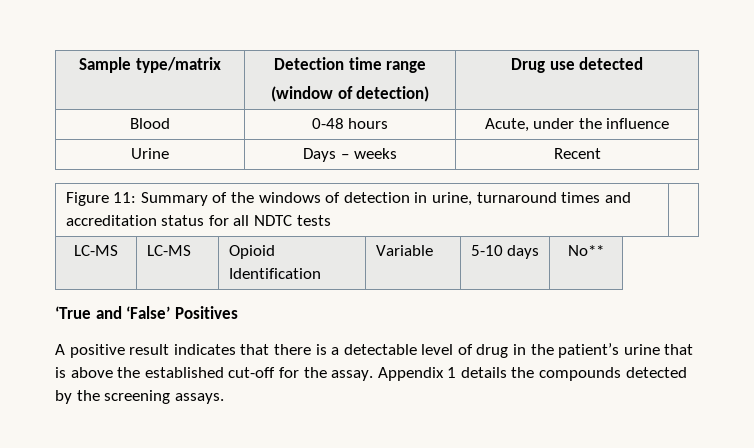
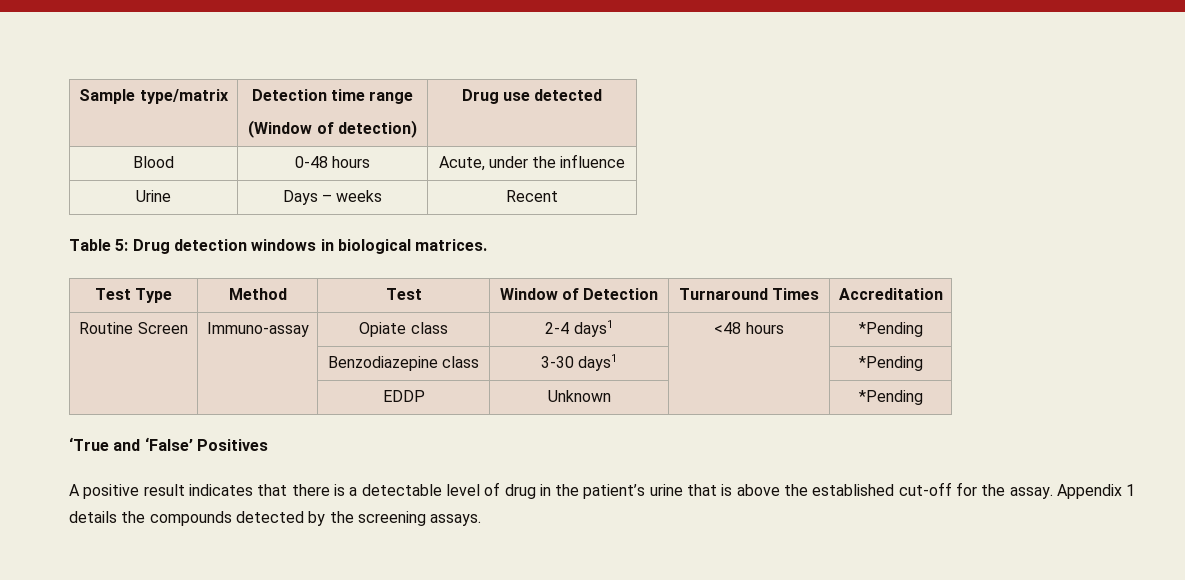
  Sample type/matrix | Detection time range
- (window of detection) | Drug use detected
+ (Window of detection) | Drug use detected
- Figure 11: Summary of the windows of detection in urine, turnaround times and accreditation status for all NDTC tests |
- LC-MS | LC-MS | Opioid Identification | Variable | 5-10 days | No**
+ Table 5: Drug detection windows in biological matrices.
+ Test Type | Method | Test | Window of Detection | Turnaround Times | Accreditation
+ Routine Screen | Immuno-assay | Opiate class | 2-4 days1 | <48 hours | *Pending
+ | | Benzodiazepine class | 3-30 days1 | | *Pending
+ | | EDDP | Unknown | | *Pending

